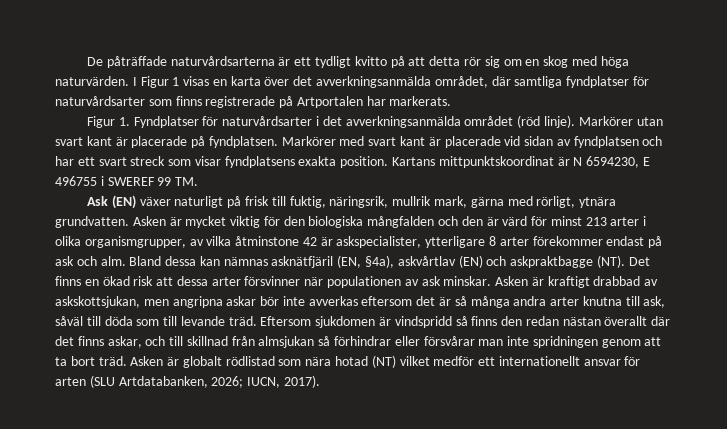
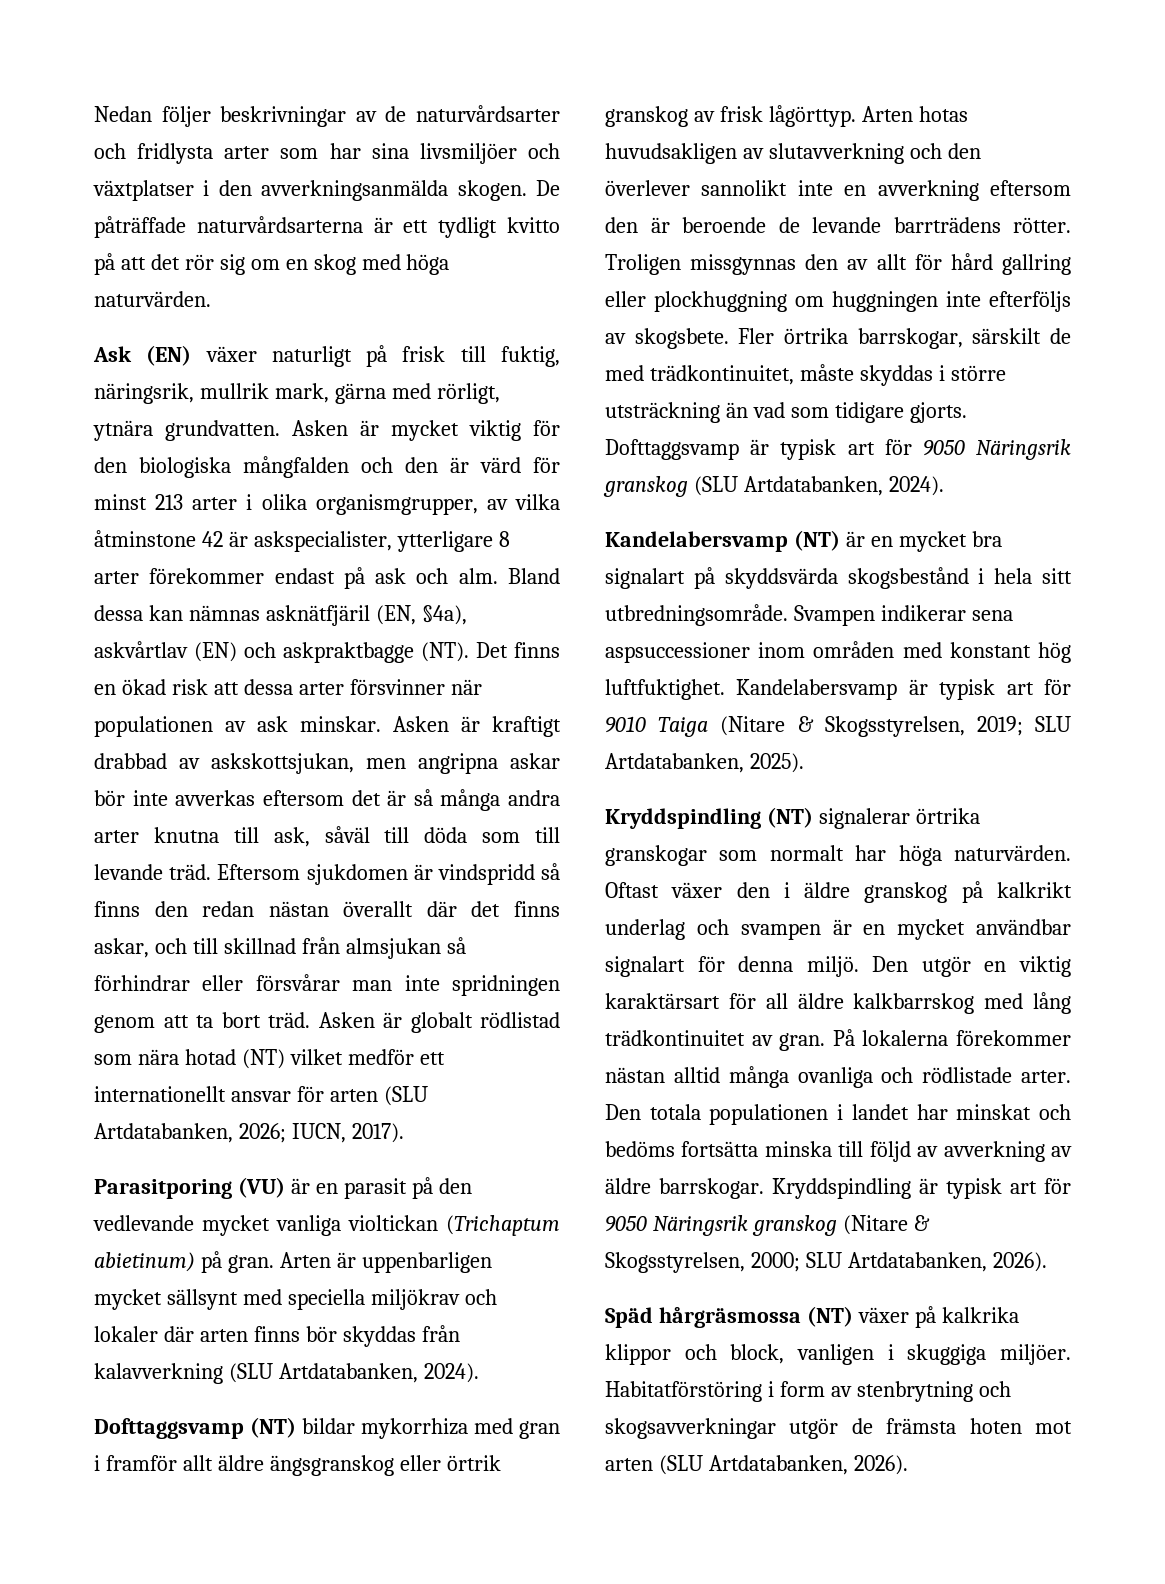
+ Nedan följer beskrivningar av de naturvårdsarter och fridlysta arter som har sina livsmiljöer och växtplatser i den avverkningsanmälda skogen.
- De påträffade naturvårdsarterna är ett tydligt kvitto på att detta rör sig om en skog med höga naturvärden. I Figur 1 visas en karta över det avverkningsanmälda området, där samtliga fyndplatser för naturvårdsarter som finns registrerade på Artportalen har markerats.
- Figur 1. Fyndplatser för naturvårdsarter i det avverkningsanmälda området (röd linje). Markörer utan svart kant är placerade på fyndplatsen. Markörer med svart kant är placerade vid sidan av fyndplatsen och har ett svart streck som visar fyndplatsens exakta position. Kartans mittpunktskoordinat är N 6594230, E 496755 i SWEREF 99 TM.
+ De påträffade naturvårdsarterna är ett tydligt kvitto på att det rör sig om en skog med höga naturvärden.
+ Parasitporing (VU) är en parasit på den vedlevande mycket vanliga violtickan (Trichaptum abietinum) på gran. Arten är uppenbarligen mycket sällsynt med speciella miljökrav och lokaler där arten finns bör skyddas från kalavverkning (SLU Artdatabanken, 2024).
+ Dofttaggsvamp (NT) bildar mykorrhiza med gran i framför allt äldre ängsgranskog eller örtrik granskog av frisk lågörttyp. Arten hotas huvudsakligen av slutavverkning och den överlever sannolikt inte en avverkning eftersom den är beroende de levande barrträdens rötter. Troligen missgynnas den av allt för hård gallring eller plockhuggning om huggningen inte efterföljs av skogsbete. Fler örtrika barrskogar, särskilt de med trädkontinuitet, måste skyddas i större utsträckning än vad som tidigare gjorts. Dofttaggsvamp är typisk art för 9050 Näringsrik granskog (SLU Artdatabanken, 2024).
+ Kandelabersvamp (NT) är en mycket bra signalart på skyddsvärda skogsbestånd i hela sitt utbredningsområde. Svampen indikerar sena aspsuccessioner inom områden med konstant hög luftfuktighet. Kandelabersvamp är typisk art för 9010 Taiga (Nitare & Skogsstyrelsen, 2019; SLU Artdatabanken, 2025).
+ Kryddspindling (NT) signalerar örtrika granskogar som normalt har höga naturvärden. Oftast växer den i äldre granskog på kalkrikt underlag och svampen är en mycket användbar signalart för denna miljö. Den utgör en viktig karaktärsart för all äldre kalkbarrskog med lång trädkontinuitet av gran. På lokalerna förekommer nästan alltid många ovanliga och rödlistade arter. Den totala populationen i landet har minskat och bedöms fortsätta minska till följd av avverkning av äldre barrskogar. Kryddspindling är typisk art för 9050 Näringsrik granskog (Nitare & Skogsstyrelsen, 2000; SLU Artdatabanken, 2026).
+ Späd hårgräsmossa (NT) växer på kalkrika klippor och block, vanligen i skuggiga miljöer. Habitatförstöring i form av stenbrytning och skogsavverkningar utgör de främsta hoten mot arten (SLU Artdatabanken, 2026).

